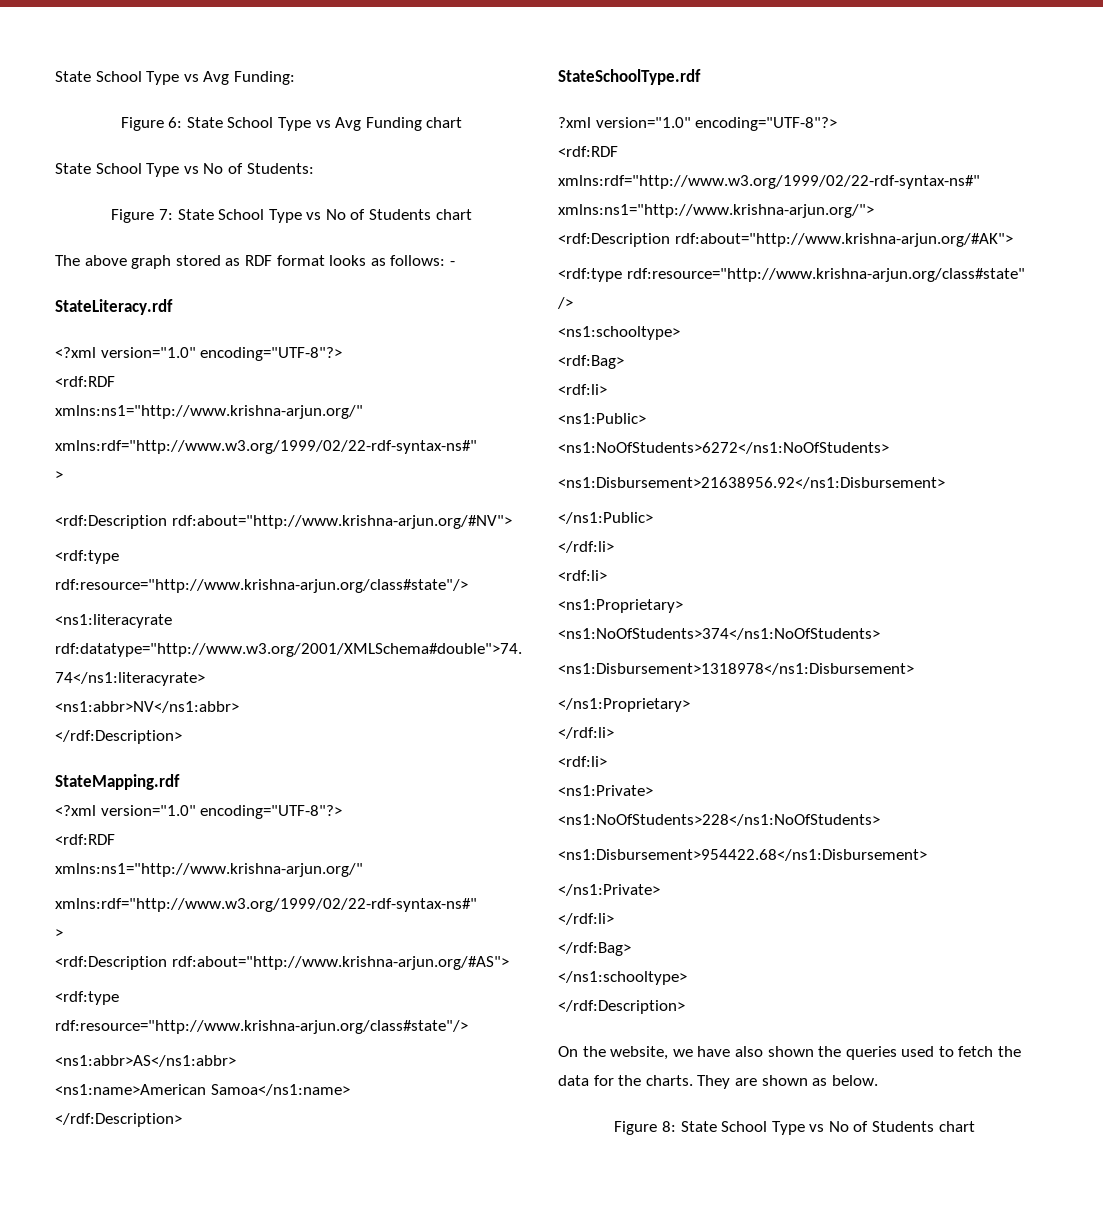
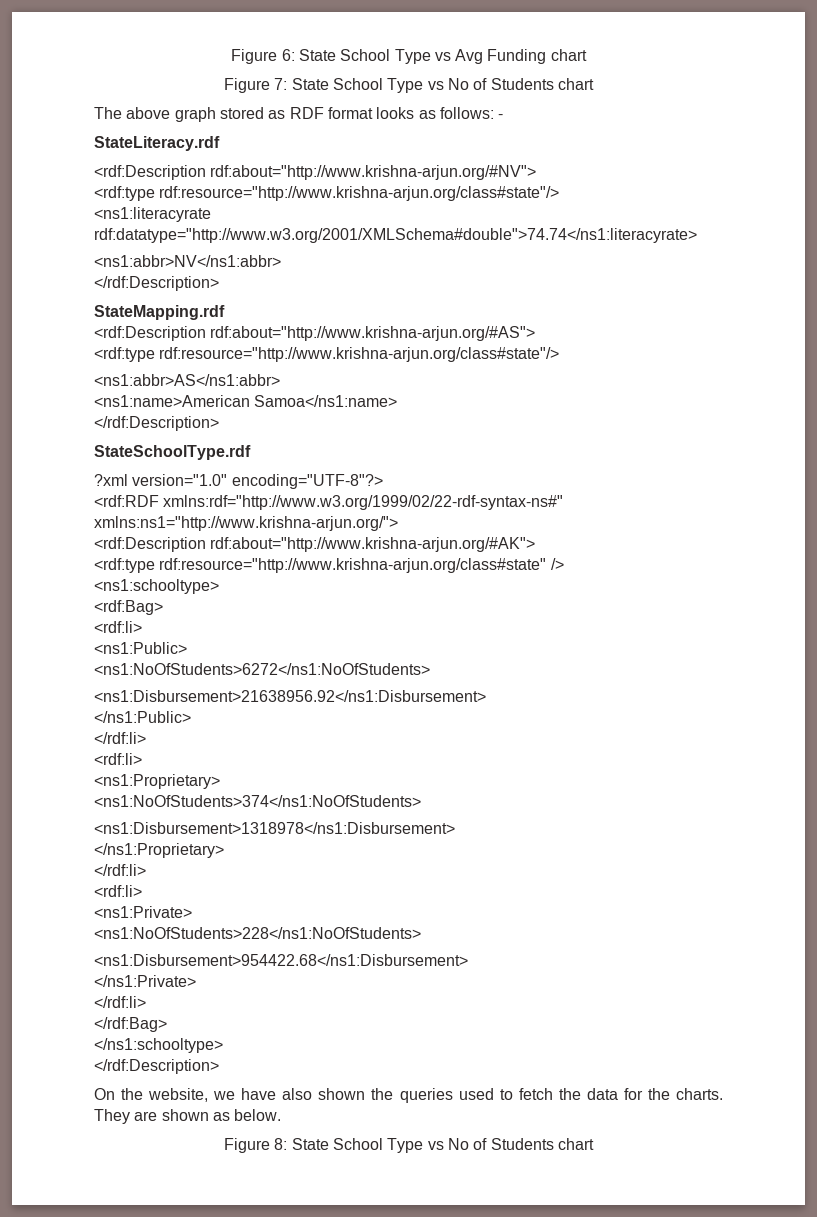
- State School Type vs Avg Funding:
- State School Type vs No of Students:
  StateLiteracy.rdf
- <?xml version="1.0" encoding="UTF-8"?>
- <rdf:RDF
- xmlns:ns1="http://www.krishna-arjun.org/"
- xmlns:rdf="http://www.w3.org/1999/02/22-rdf-syntax-ns#"
- >
  StateMapping.rdf
- <?xml version="1.0" encoding="UTF-8"?>
- <rdf:RDF
- xmlns:ns1="http://www.krishna-arjun.org/"
- xmlns:rdf="http://www.w3.org/1999/02/22-rdf-syntax-ns#"
- >

